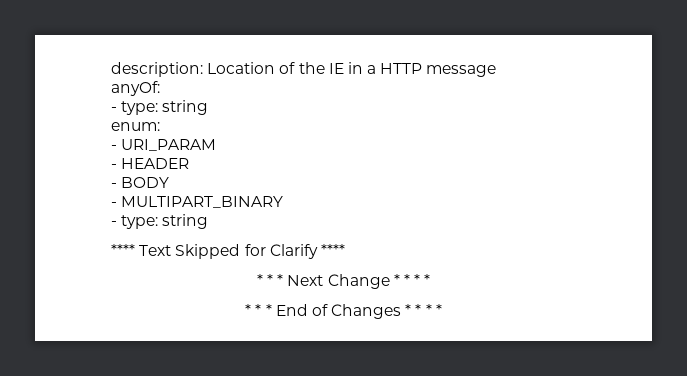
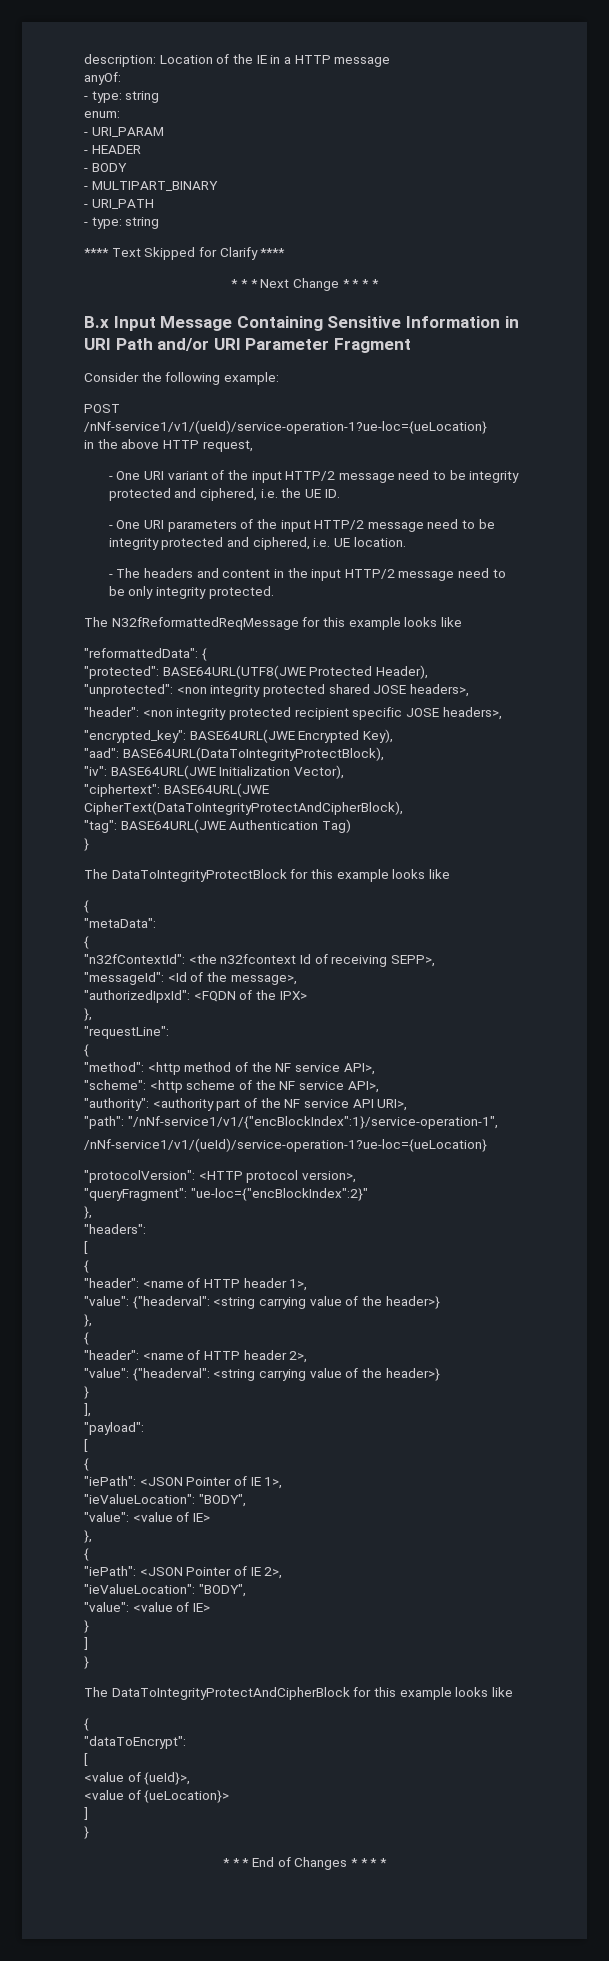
+ - URI_PATH
+ B.x Input Message Containing Sensitive Information in URI Path and/or URI Parameter Fragment
+ Consider the following example:
+ POST /nNf-service1/v1/(ueId)/service-operation-1?ue-loc={ueLocation}
+ in the above HTTP request,
+ - One URI variant of the input HTTP/2 message need to be integrity protected and ciphered, i.e. the UE ID.
+ - One URI parameters of the input HTTP/2 message need to be integrity protected and ciphered, i.e. UE location.
+ - The headers and content in the input HTTP/2 message need to be only integrity protected.
+ The N32fReformattedReqMessage for this example looks like
+ "reformattedData": {
+ "protected": BASE64URL(UTF8(JWE Protected Header),
+ "unprotected": <non integrity protected shared JOSE headers>,
+ "header": <non integrity protected recipient specific JOSE headers>,
+ "encrypted_key": BASE64URL(JWE Encrypted Key),
+ "aad": BASE64URL(DataToIntegrityProtectBlock),
+ "iv": BASE64URL(JWE Initialization Vector),
+ "ciphertext": BASE64URL(JWE CipherText(DataToIntegrityProtectAndCipherBlock),
+ "tag": BASE64URL(JWE Authentication Tag)
+ }
+ The DataToIntegrityProtectBlock for this example looks like
+ {
+ "metaData":
+ {
+ "n32fContextId": <the n32fcontext Id of receiving SEPP>,
+ "messageId": <Id of the message>,
+ "authorizedIpxId": <FQDN of the IPX>
+ },
+ "requestLine":
+ {
+ "method": <http method of the NF service API>,
+ "scheme": <http scheme of the NF service API>,
+ "authority": <authority part of the NF service API URI>,
+ "path": "/nNf-service1/v1/{"encBlockIndex":1}/service-operation-1",
+ /nNf-service1/v1/(ueId)/service-operation-1?ue-loc={ueLocation}
+ "protocolVersion": <HTTP protocol version>,
+ "queryFragment": "ue-loc={"encBlockIndex":2}"
+ },
+ "headers":
+ [
+ {
+ "header": <name of HTTP header 1>,
+ "value": {"headerval": <string carrying value of the header>}
+ },
+ {
+ "header": <name of HTTP header 2>,
+ "value": {"headerval": <string carrying value of the header>}
+ }
+ ],
+ "payload":
+ [
+ {
+ "iePath": <JSON Pointer of IE 1>,
+ "ieValueLocation": "BODY",
+ "value": <value of IE>
+ },
+ {
+ "iePath": <JSON Pointer of IE 2>,
+ "ieValueLocation": "BODY",
+ "value": <value of IE>
+ }
+ ]
+ }
+ The DataToIntegrityProtectAndCipherBlock for this example looks like
+ {
+ "dataToEncrypt":
+ [
+ <value of {ueId}>,
+ <value of {ueLocation}>
+ ]
+ }

